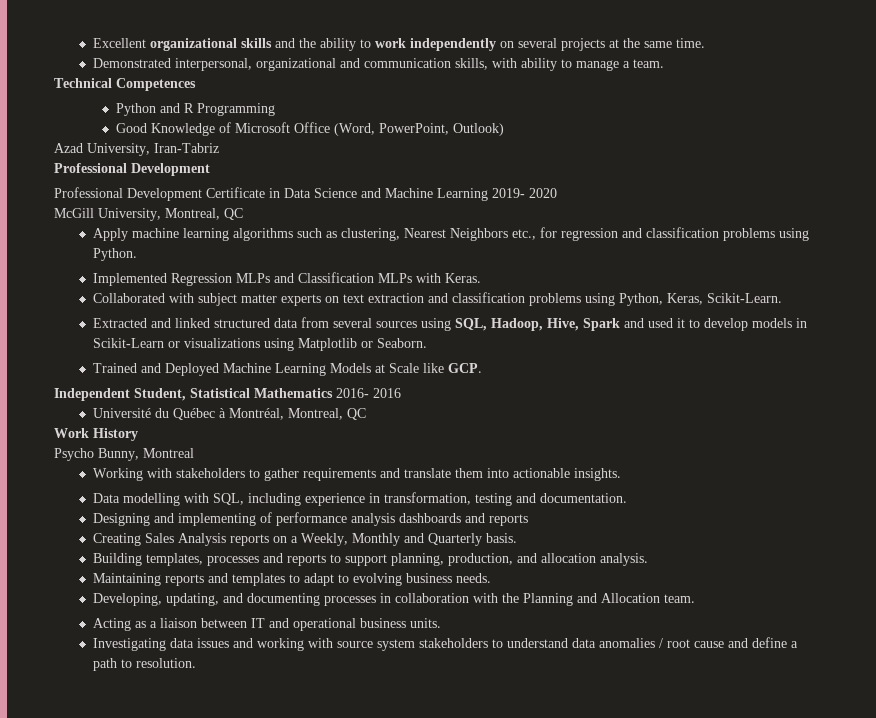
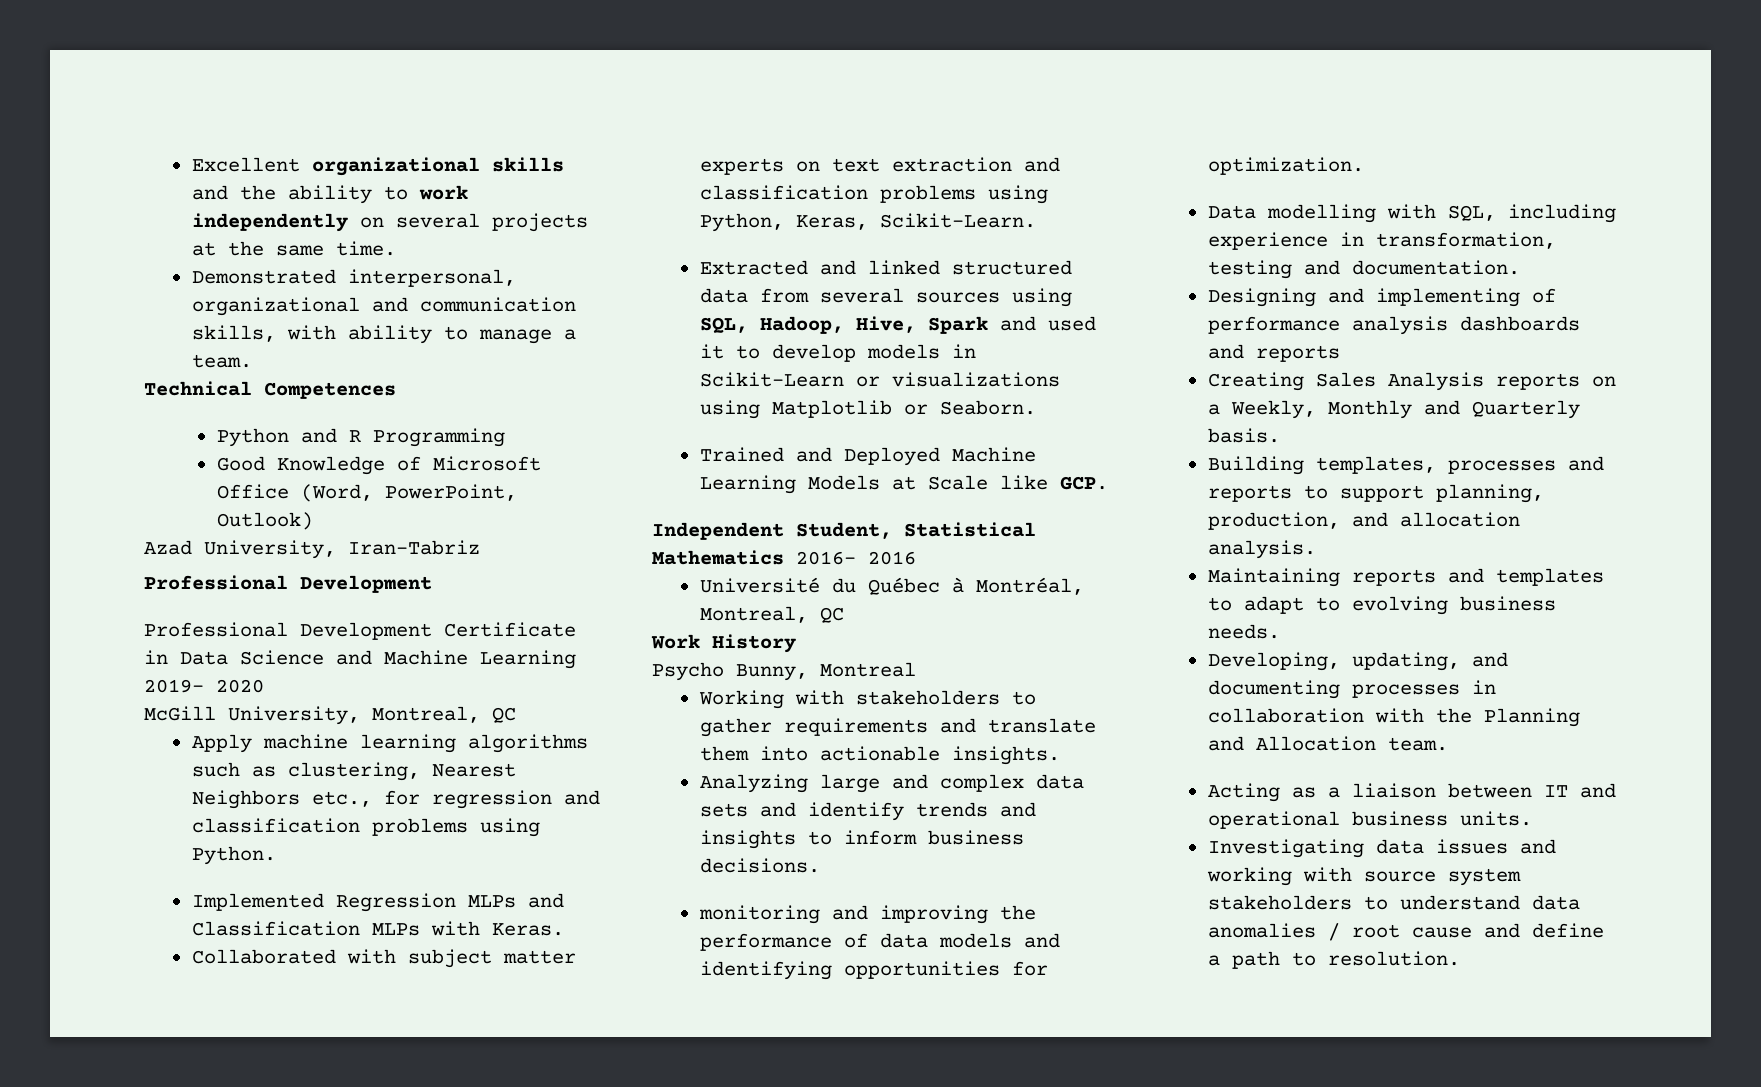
+ Analyzing large and complex data sets and identify trends and insights to inform business decisions.
+ monitoring and improving the performance of data models and identifying opportunities for optimization.

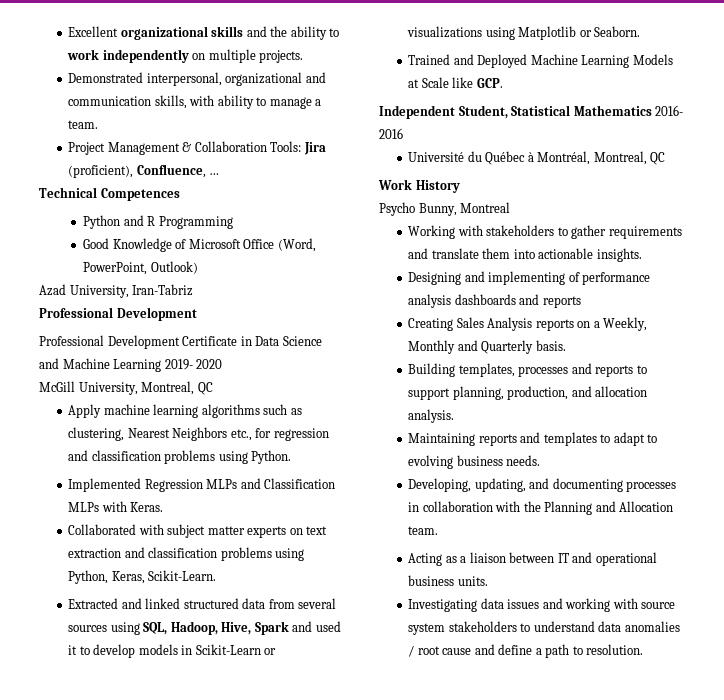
- Excellent organizational skills and the ability to work independently on several projects at the same time.
+ Excellent organizational skills and the ability to work independently on multiple projects.
+ Project Management & Collaboration Tools: Jira (proficient), Confluence, …
- Analyzing large and complex data sets and identify trends and insights to inform business decisions.
- monitoring and improving the performance of data models and identifying opportunities for optimization.
- Data modelling with SQL, including experience in transformation, testing and documentation.

